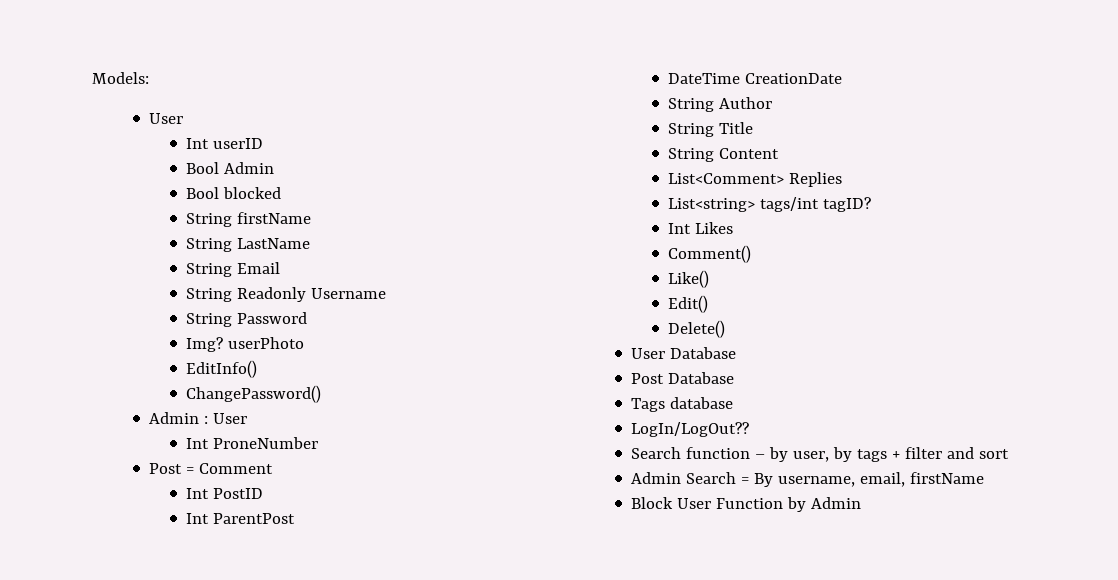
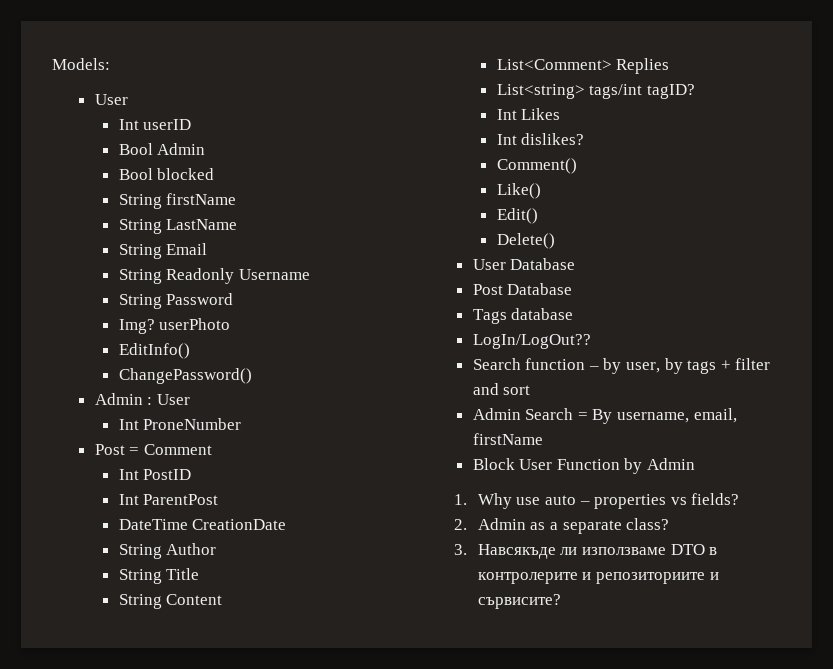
+ Int dislikes?
+ 1. Why use auto – properties vs fields?
+ 2. Admin as a separate class?
+ 3. Навсякъде ли използваме DTO в контролерите и репозиториите и сървисите?

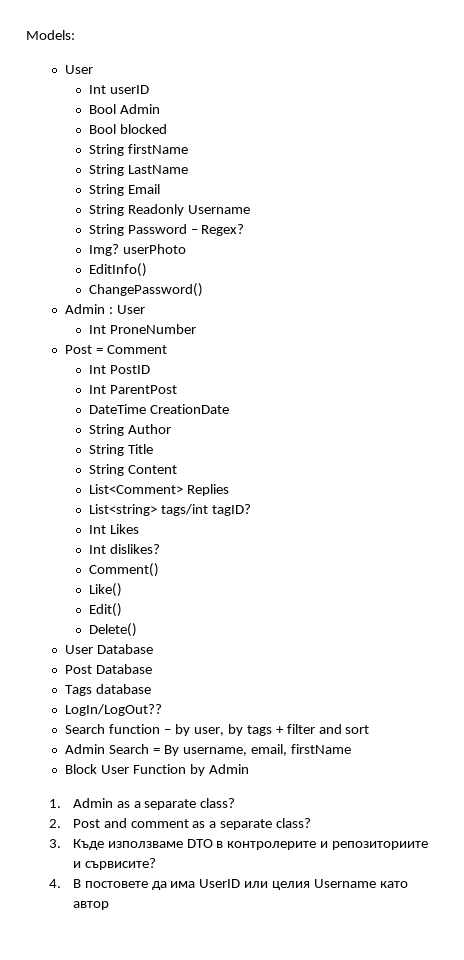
- String Password
+ String Password – Regex?
- 1. Why use auto – properties vs fields?
- 2. Admin as a separate class?
+ 1. Admin as a separate class?
- 3. Навсякъде ли използваме DTO в контролерите и репозиториите и сървисите?
+ 2. Post and comment as a separate class?
+ 3. Къде използваме DTO в контролерите и репозиториите и сървисите?
+ 4. В постовете да има UserID или целия Username като автор

